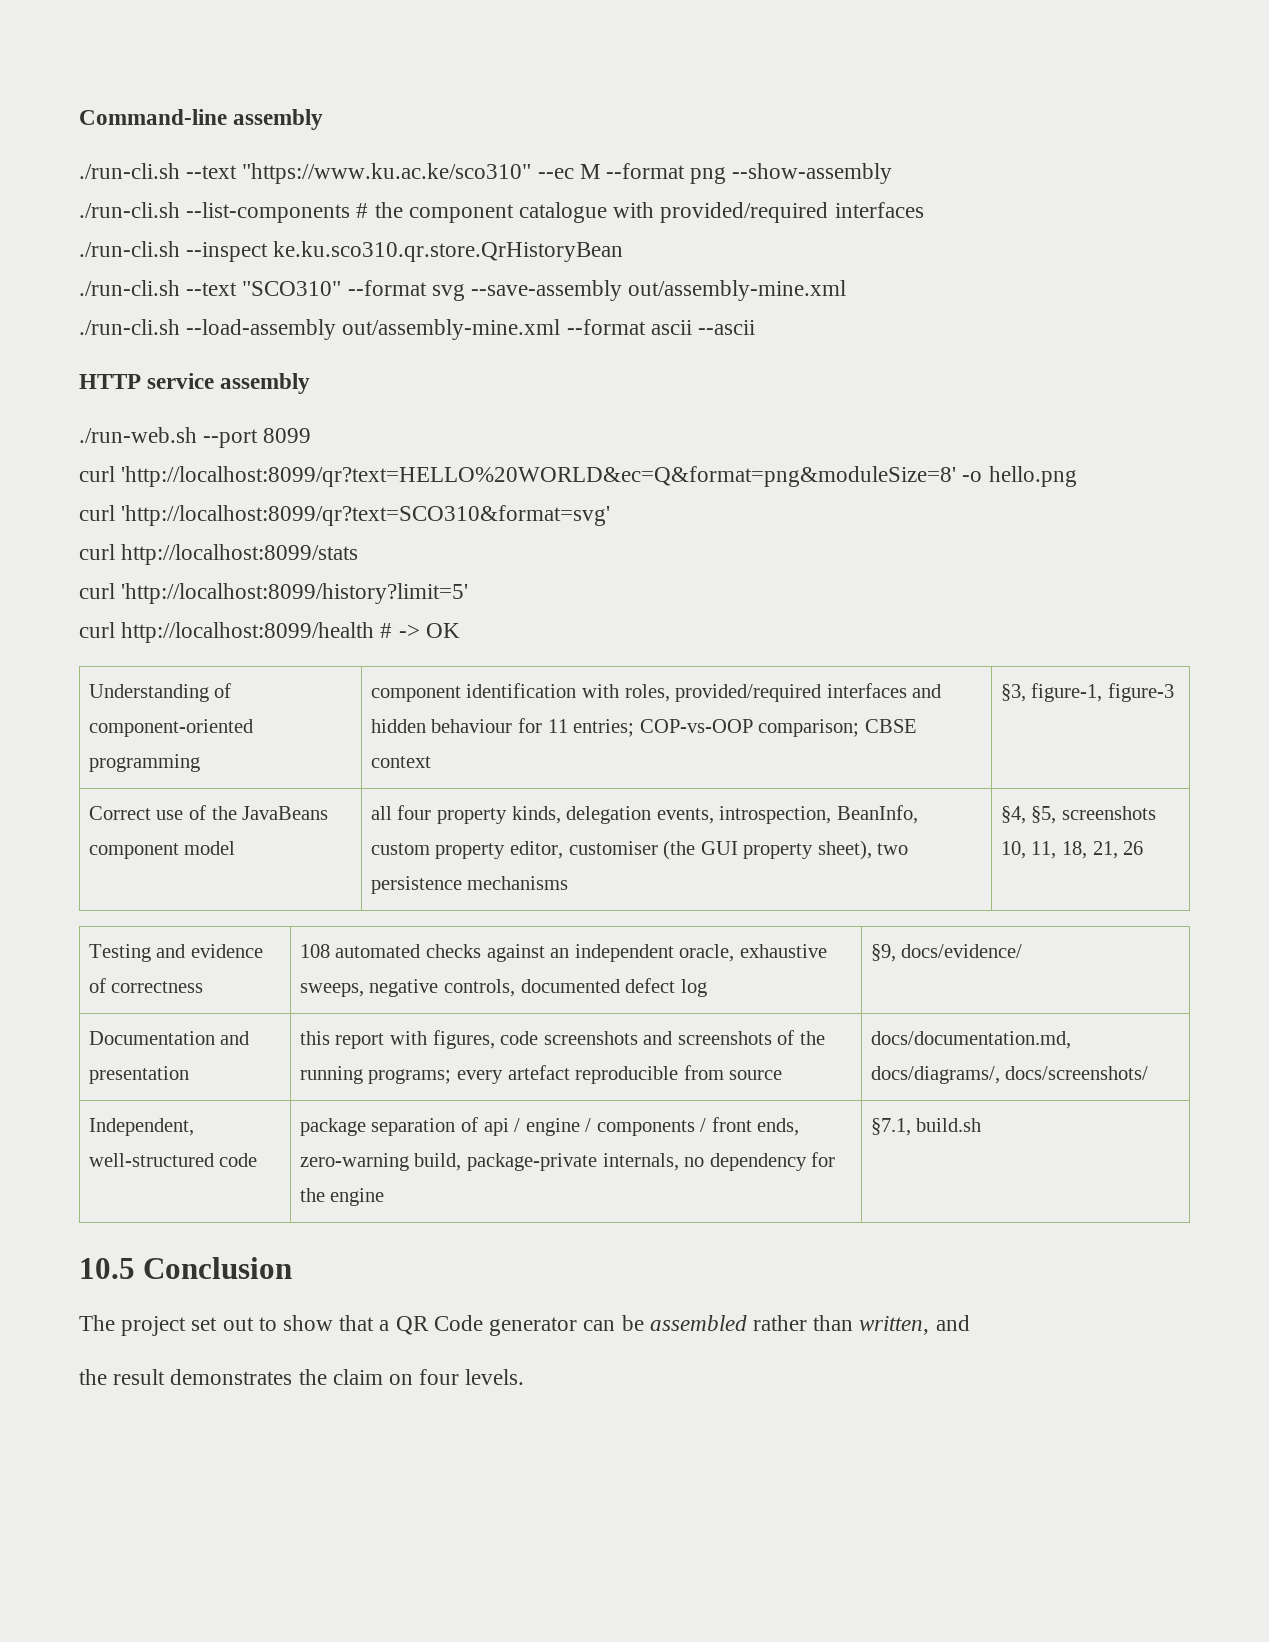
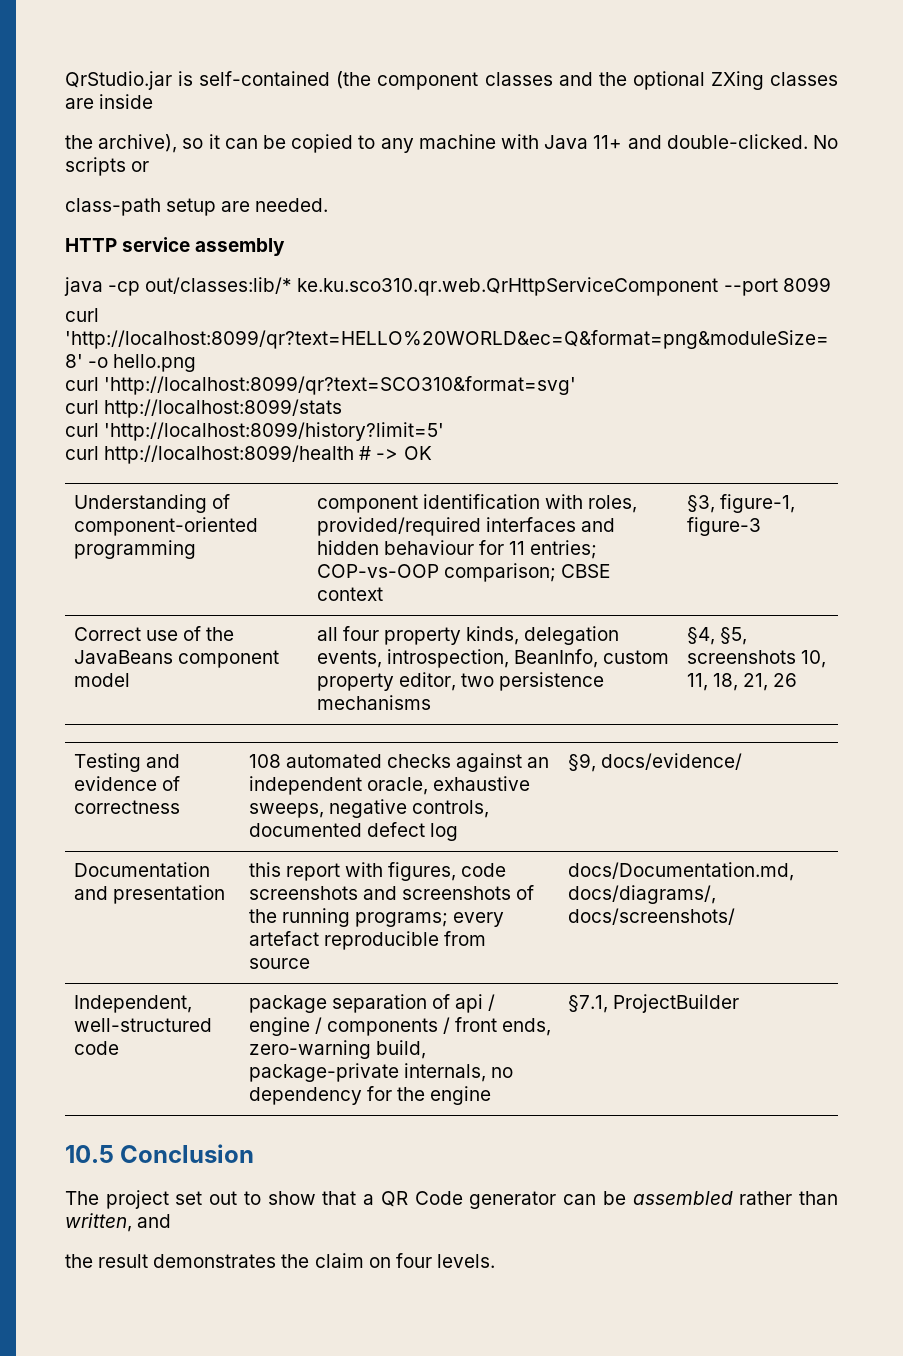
- Command-line assembly
- ./run-cli.sh --text "https://www.ku.ac.ke/sco310" --ec M --format png --show-assembly
- ./run-cli.sh --list-components # the component catalogue with provided/required interfaces
- ./run-cli.sh --inspect ke.ku.sco310.qr.store.QrHistoryBean
- ./run-cli.sh --text "SCO310" --format svg --save-assembly out/assembly-mine.xml
- ./run-cli.sh --load-assembly out/assembly-mine.xml --format ascii --ascii
+ QrStudio.jar is self-contained (the component classes and the optional ZXing classes are inside
+ the archive), so it can be copied to any machine with Java 11+ and double-clicked. No scripts or
+ class-path setup are needed.
- ./run-web.sh --port 8099
+ java -cp out/classes:lib/* ke.ku.sco310.qr.web.QrHttpServiceComponent --port 8099
- Correct use of the JavaBeans component model | all four property kinds, delegation events, introspection, BeanInfo, custom property editor, customiser (the GUI property sheet), two persistence mechanisms | §4, §5, screenshots 10, 11, 18, 21, 26
+ Correct use of the JavaBeans component model | all four property kinds, delegation events, introspection, BeanInfo, custom property editor, two persistence mechanisms | §4, §5, screenshots 10, 11, 18, 21, 26
- Documentation and presentation | this report with figures, code screenshots and screenshots of the running programs; every artefact reproducible from source | docs/documentation.md, docs/diagrams/, docs/screenshots/
+ Documentation and presentation | this report with figures, code screenshots and screenshots of the running programs; every artefact reproducible from source | docs/Documentation.md, docs/diagrams/, docs/screenshots/
- Independent, well-structured code | package separation of api / engine / components / front ends, zero-warning build, package-private internals, no dependency for the engine | §7.1, build.sh
+ Independent, well-structured code | package separation of api / engine / components / front ends, zero-warning build, package-private internals, no dependency for the engine | §7.1, ProjectBuilder

